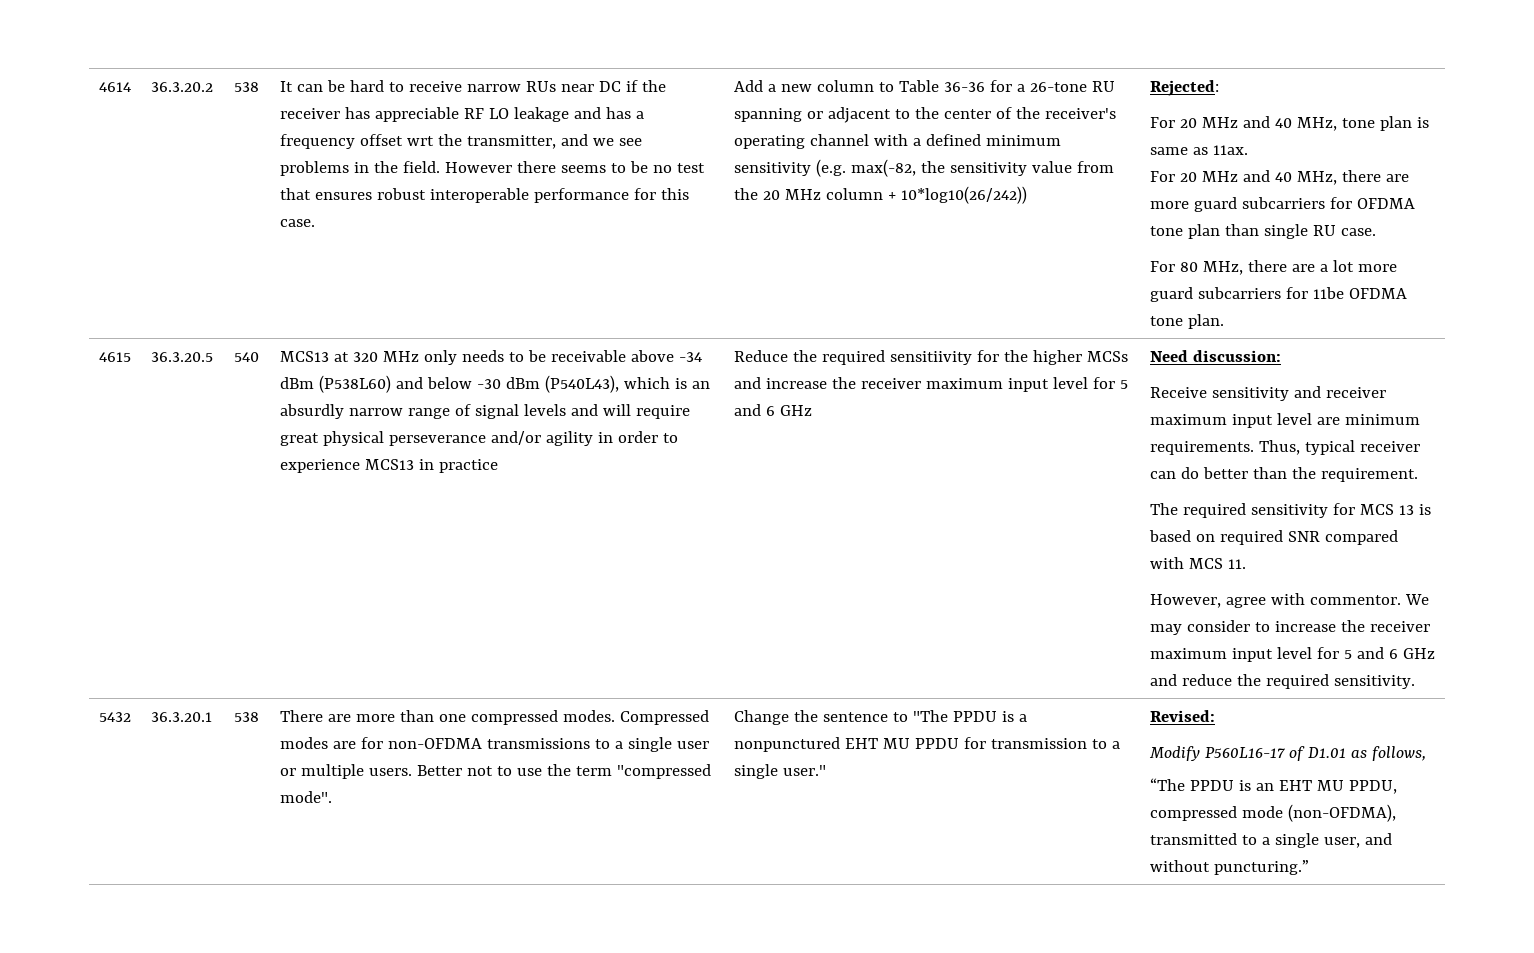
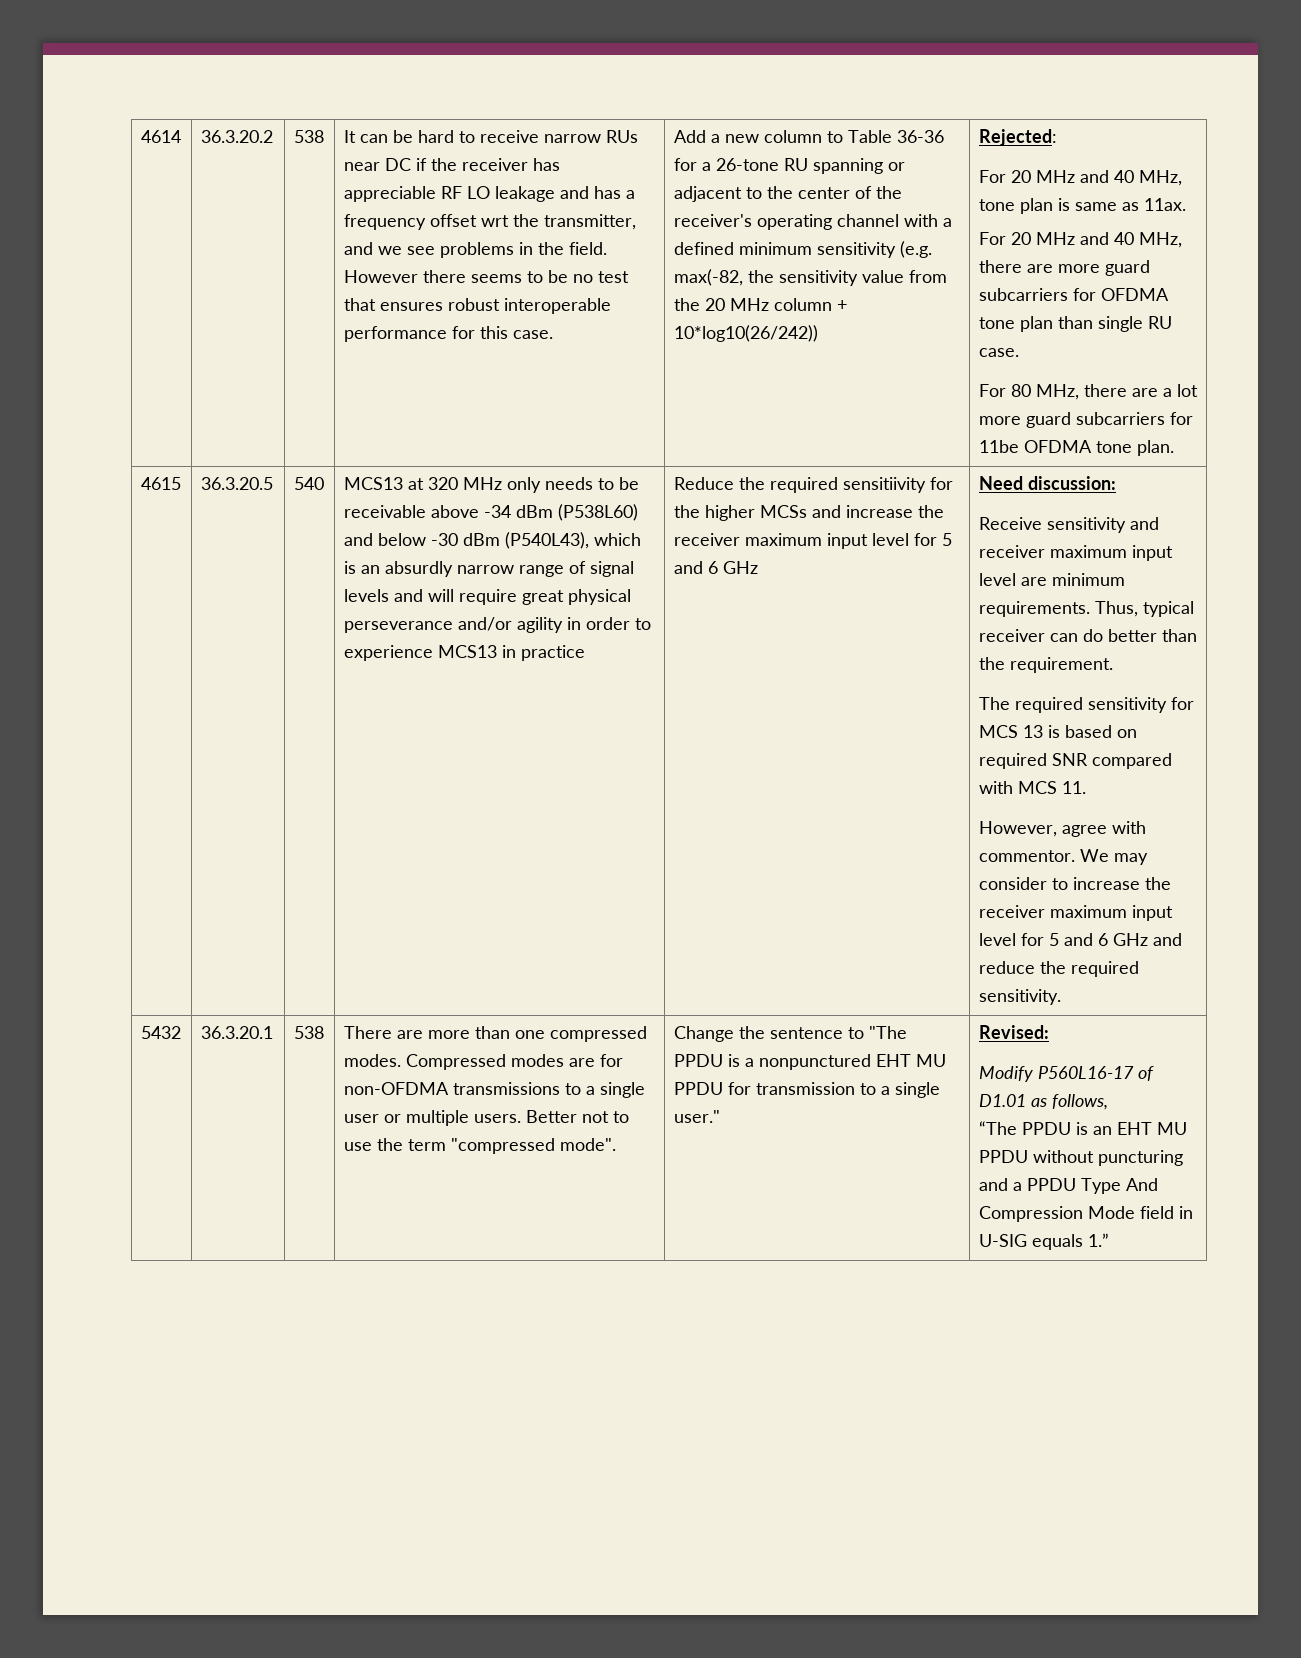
- “The PPDU is an EHT MU PPDU, compressed mode (non-OFDMA), transmitted to a single user, and without puncturing.”
+ “The PPDU is an EHT MU PPDU without puncturing and a PPDU Type And Compression Mode field in U-SIG equals 1.”

